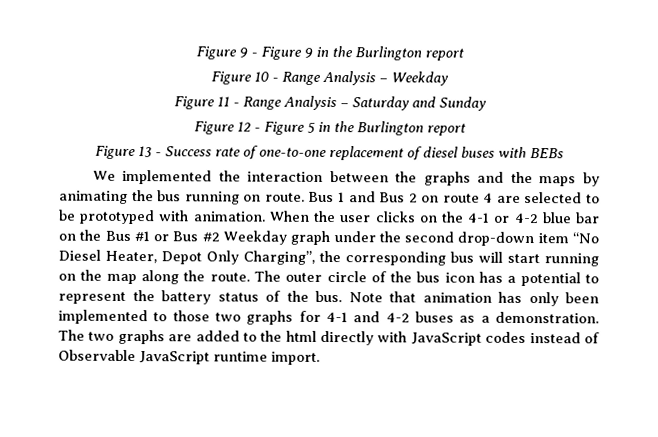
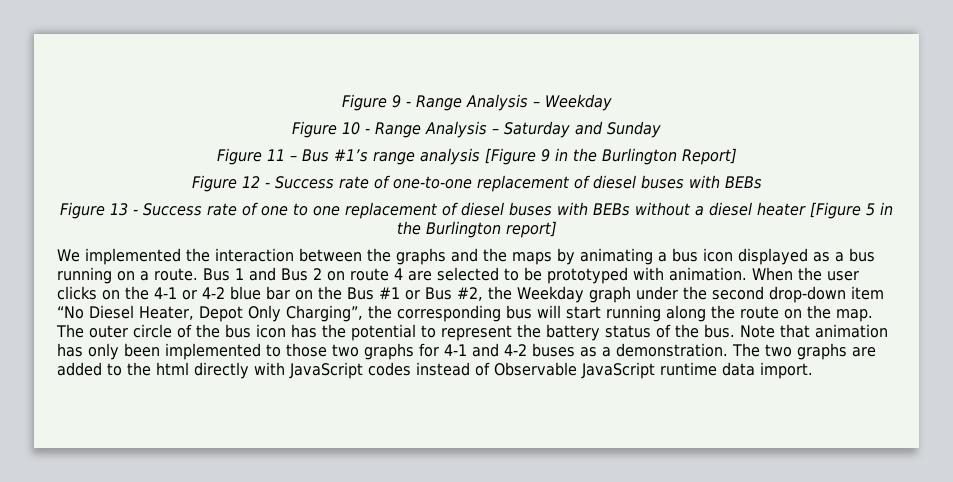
- Figure 9 - Figure 9 in the Burlington report
- Figure 10 - Range Analysis – Weekday
+ Figure 9 - Range Analysis – Weekday
- Figure 11 - Range Analysis – Saturday and Sunday
+ Figure 10 - Range Analysis – Saturday and Sunday
- Figure 12 - Figure 5 in the Burlington report
- Figure 13 - Success rate of one-to-one replacement of diesel buses with BEBs
+ Figure 11 – Bus #1’s range analysis [Figure 9 in the Burlington Report]
+ Figure 12 - Success rate of one-to-one replacement of diesel buses with BEBs
+ Figure 13 - Success rate of one to one replacement of diesel buses with BEBs without a diesel heater [Figure 5 in the Burlington report]
- We implemented the interaction between the graphs and the maps by animating the bus running on route.
+ We implemented the interaction between the graphs and the maps by animating a bus icon displayed as a bus running on a route.
- When the user clicks on the 4-1 or 4-2 blue bar on the Bus #1 or Bus #2 Weekday graph under the second drop-down item “No Diesel Heater, Depot Only Charging”, the corresponding bus will start running on the map along the route.
+ When the user clicks on the 4-1 or 4-2 blue bar on the Bus #1 or Bus #2, the Weekday graph under the second drop-down item “No Diesel Heater, Depot Only Charging”, the corresponding bus will start running along the route on the map.
- The outer circle of the bus icon has a potential to represent the battery status of the bus.
+ The outer circle of the bus icon has the potential to represent the battery status of the bus.
- The two graphs are added to the html directly with JavaScript codes instead of Observable JavaScript runtime import.
+ The two graphs are added to the html directly with JavaScript codes instead of Observable JavaScript runtime data import.

